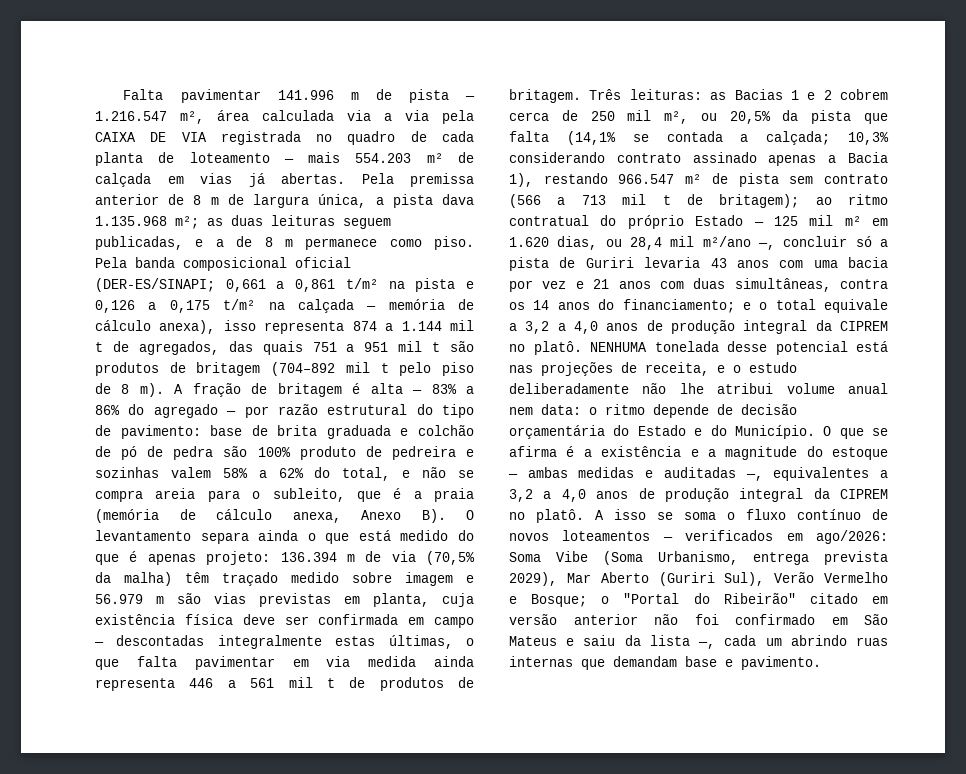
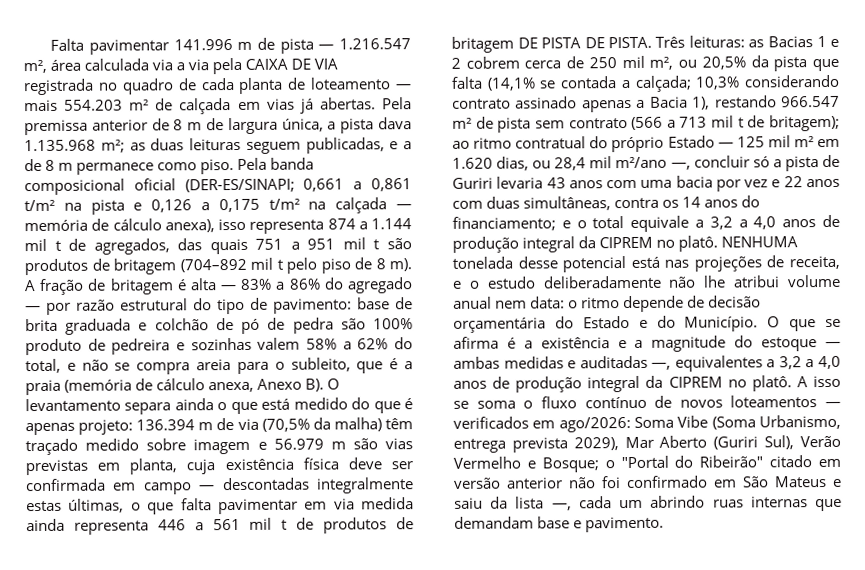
- 136.394 m de via (70,5% da malha) têm traçado medido sobre imagem e 56.979 m são vias previstas em planta, cuja existência física deve ser confirmada em campo — descontadas integralmente estas últimas, o que falta pavimentar em via medida ainda representa 446 a 561 mil t de produtos de britagem.
+ 136.394 m de via (70,5% da malha) têm traçado medido sobre imagem e 56.979 m são vias previstas em planta, cuja existência física deve ser confirmada em campo — descontadas integralmente estas últimas, o que falta pavimentar em via medida ainda representa 446 a 561 mil t de produtos de britagem DE PISTA DE PISTA.
- ao ritmo contratual do próprio Estado — 125 mil m² em 1.620 dias, ou 28,4 mil m²/ano —, concluir só a pista de Guriri levaria 43 anos com uma bacia por vez e 21 anos com duas simultâneas, contra os 14 anos do financiamento;
+ ao ritmo contratual do próprio Estado — 125 mil m² em 1.620 dias, ou 28,4 mil m²/ano —, concluir só a pista de Guriri levaria 43 anos com uma bacia por vez e 22 anos com duas simultâneas, contra os 14 anos do financiamento;

